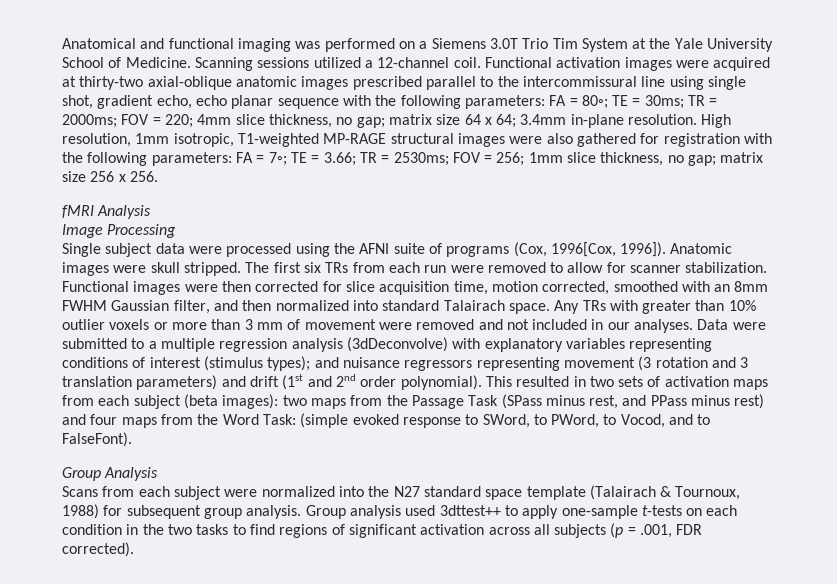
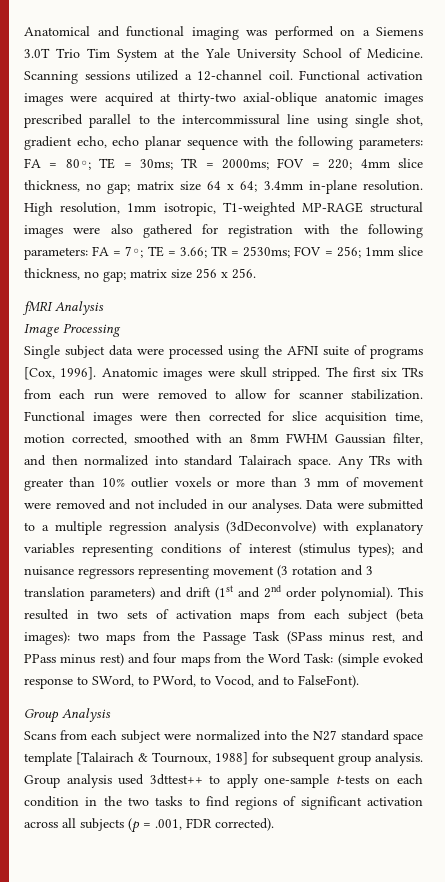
- Single subject data were processed using the AFNI suite of programs (Cox, 1996[Cox, 1996]).
+ Single subject data were processed using the AFNI suite of programs [Cox, 1996].
- Scans from each subject were normalized into the N27 standard space template (Talairach & Tournoux, 1988) for subsequent group analysis.
+ Scans from each subject were normalized into the N27 standard space template [Talairach & Tournoux, 1988] for subsequent group analysis.

